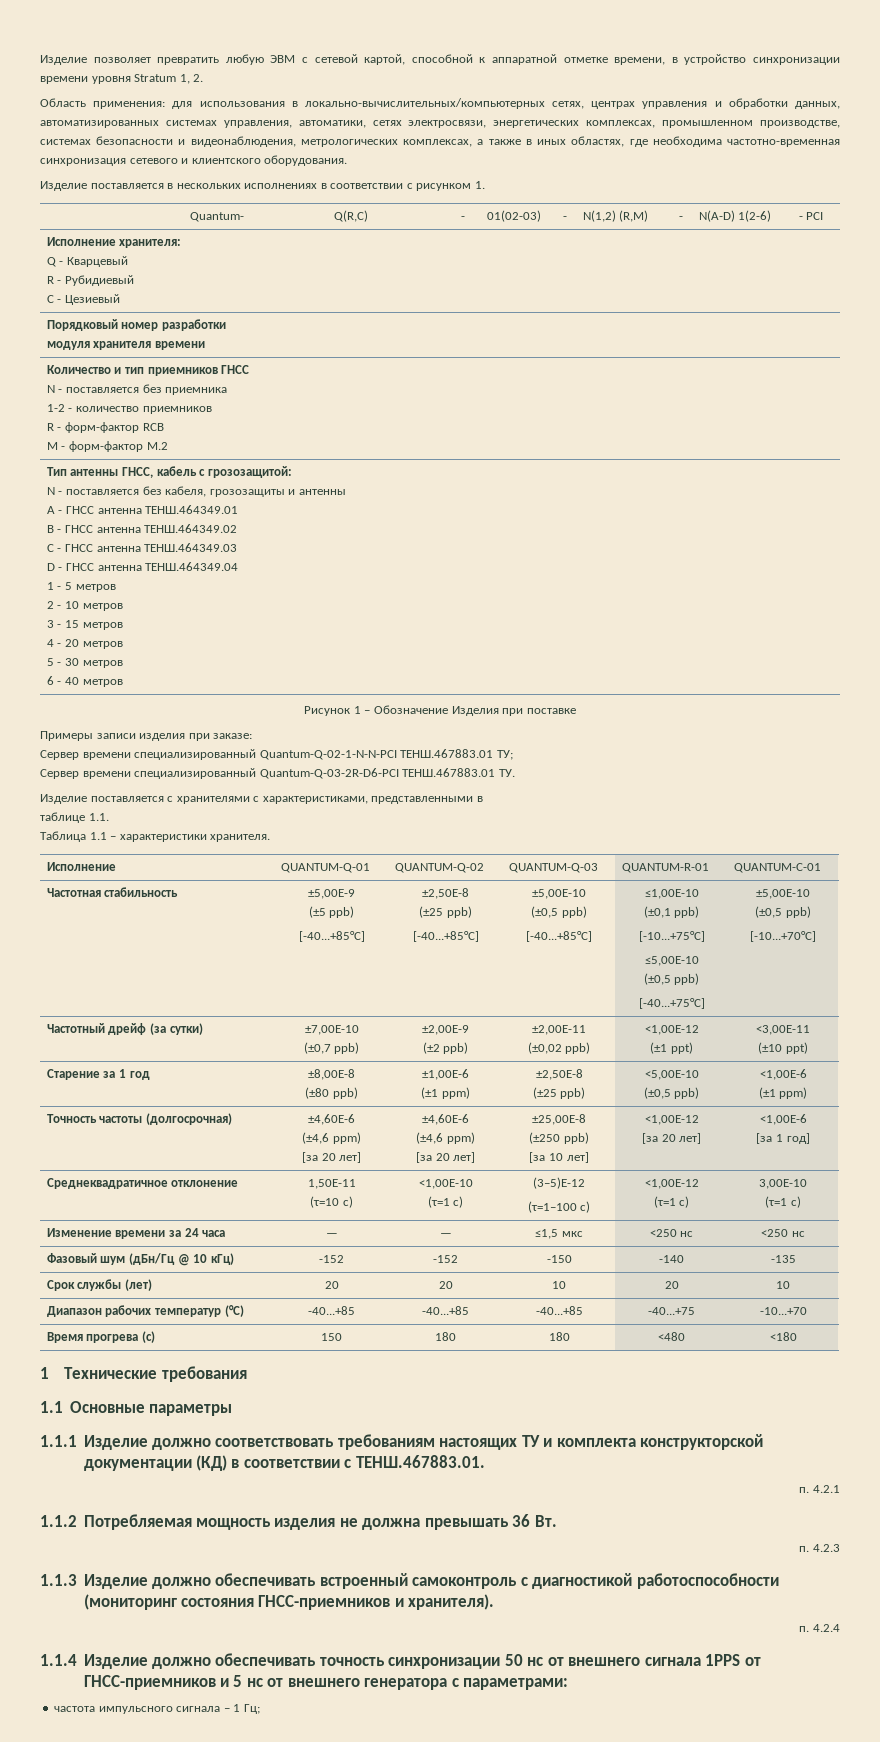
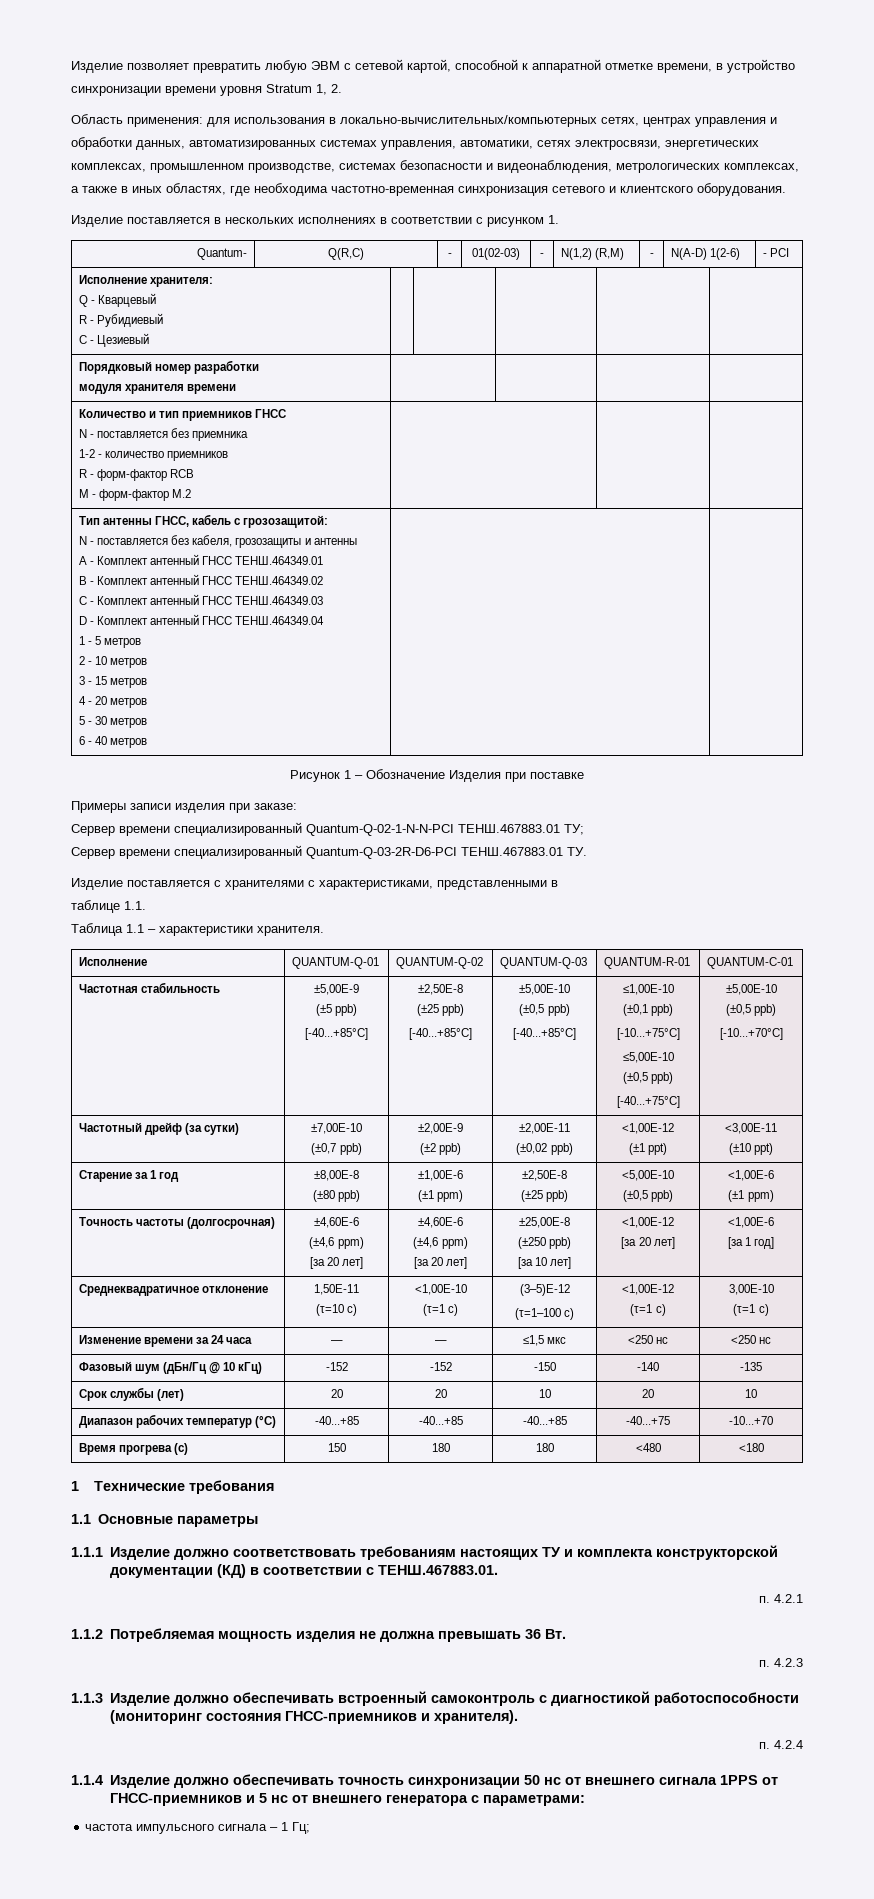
- A - ГНСС антенна ТЕНШ.464349.01
+ A - Комплект антенный ГНСС ТЕНШ.464349.01
- B - ГНСС антенна ТЕНШ.464349.02
+ B - Комплект антенный ГНСС ТЕНШ.464349.02
- C - ГНСС антенна ТЕНШ.464349.03
+ C - Комплект антенный ГНСС ТЕНШ.464349.03
- D - ГНСС антенна ТЕНШ.464349.04
+ D - Комплект антенный ГНСС ТЕНШ.464349.04

